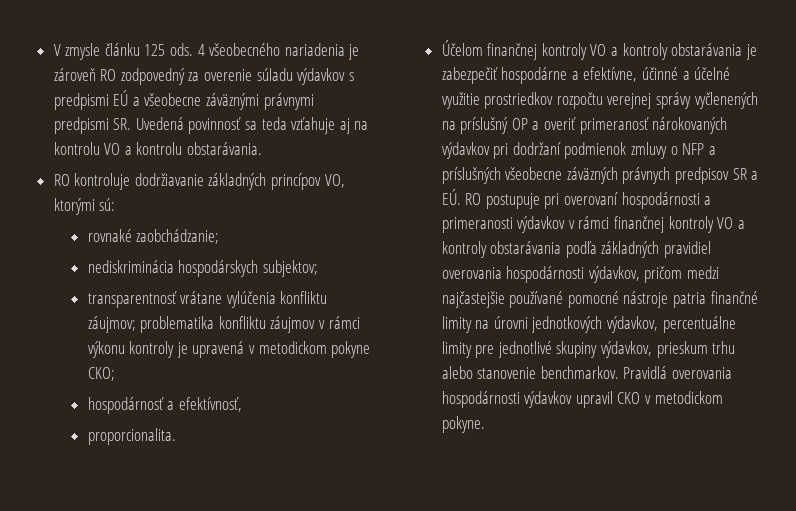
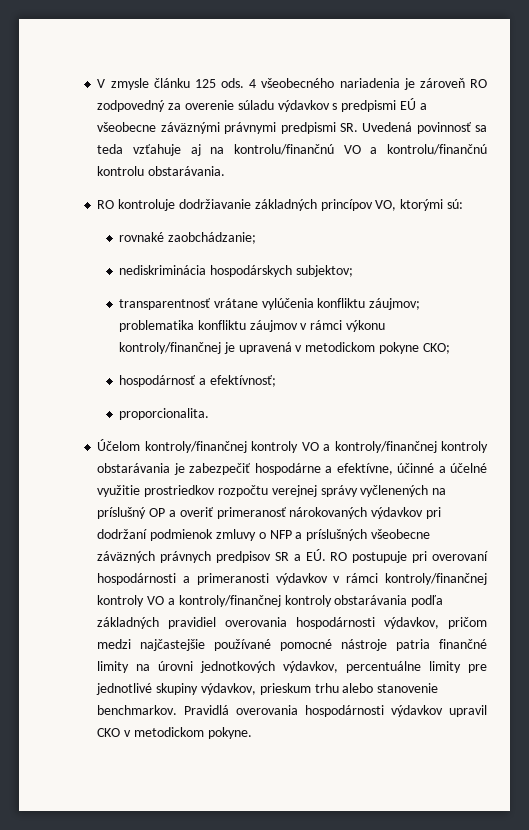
- 4 všeobecného nariadenia je zároveň RO zodpovedný za overenie súladu výdavkov s predpismi EÚ a všeobecne záväznými právnymi predpismi SR. Uvedená povinnosť sa teda vzťahuje aj na kontrolu VO a kontrolu obstarávania.
+ 4 všeobecného nariadenia je zároveň RO zodpovedný za overenie súladu výdavkov s predpismi EÚ a všeobecne záväznými právnymi predpismi SR. Uvedená povinnosť sa teda vzťahuje aj na kontrolu/finančnú VO a kontrolu/finančnú kontrolu obstarávania.
- transparentnosť vrátane vylúčenia konfliktu záujmov; problematika konfliktu záujmov v rámci výkonu kontroly je upravená v metodickom pokyne CKO;
+ transparentnosť vrátane vylúčenia konfliktu záujmov; problematika konfliktu záujmov v rámci výkonu kontroly/finančnej je upravená v metodickom pokyne CKO;
- hospodárnosť a efektívnosť,
+ hospodárnosť a efektívnosť;
- Účelom finančnej kontroly VO a kontroly obstarávania je zabezpečiť hospodárne a efektívne, účinné a účelné využitie prostriedkov rozpočtu verejnej správy vyčlenených na príslušný OP a overiť primeranosť nárokovaných výdavkov pri dodržaní podmienok zmluvy o NFP a príslušných všeobecne záväzných právnych predpisov SR a EÚ. RO postupuje pri overovaní hospodárnosti a primeranosti výdavkov v rámci finančnej kontroly VO a kontroly obstarávania podľa základných pravidiel overovania hospodárnosti výdavkov, pričom medzi najčastejšie používané pomocné nástroje patria finančné limity na úrovni jednotkových výdavkov, percentuálne limity pre jednotlivé skupiny výdavkov, prieskum trhu alebo stanovenie benchmarkov.
+ Účelom kontroly/finančnej kontroly VO a kontroly/finančnej kontroly obstarávania je zabezpečiť hospodárne a efektívne, účinné a účelné využitie prostriedkov rozpočtu verejnej správy vyčlenených na príslušný OP a overiť primeranosť nárokovaných výdavkov pri dodržaní podmienok zmluvy o NFP a príslušných všeobecne záväzných právnych predpisov SR a EÚ. RO postupuje pri overovaní hospodárnosti a primeranosti výdavkov v rámci kontroly/finančnej kontroly VO a kontroly/finančnej kontroly obstarávania podľa základných pravidiel overovania hospodárnosti výdavkov, pričom medzi najčastejšie používané pomocné nástroje patria finančné limity na úrovni jednotkových výdavkov, percentuálne limity pre jednotlivé skupiny výdavkov, prieskum trhu alebo stanovenie benchmarkov.

